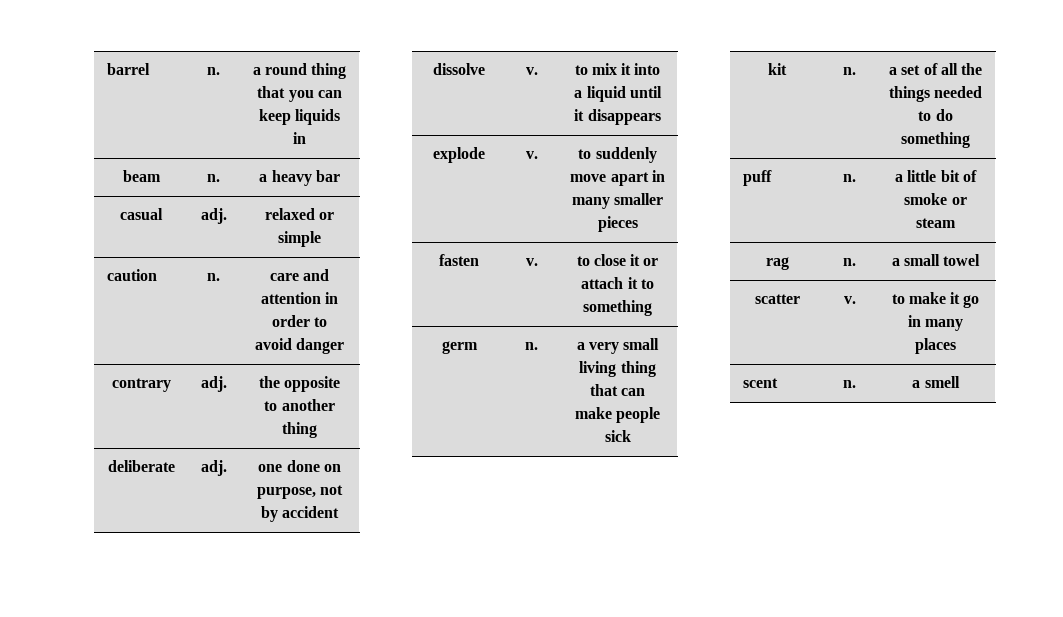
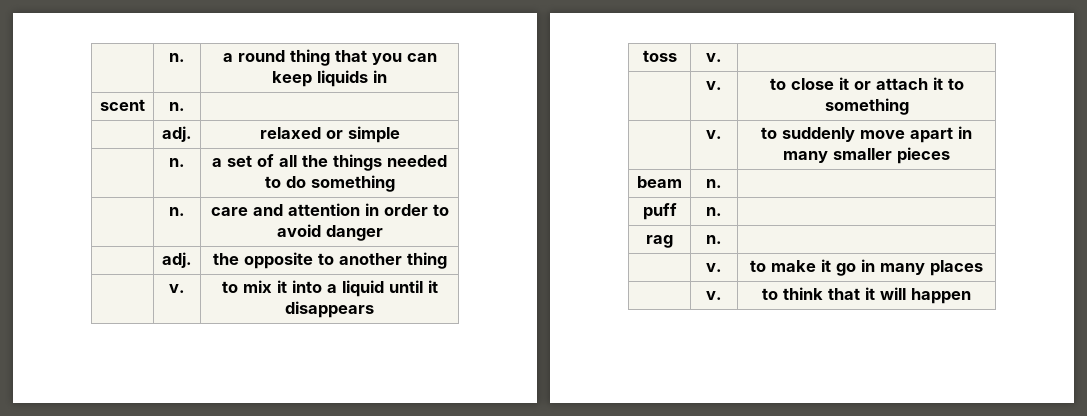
- barrel | n. | a round thing that you can keep liquids in
+ | n. | a round thing that you can keep liquids in
- beam | n. | a heavy bar
- casual | adj. | relaxed or simple
+ scent | n. |
+ | adj. | relaxed or simple
- caution | n. | care and attention in order to avoid danger
- contrary | adj. | the opposite to another thing
- deliberate | adj. | one done on purpose, not by accident
- dissolve | v. | to mix it into a liquid until it disappears
- explode | v. | to suddenly move apart in many smaller pieces
- fasten | v. | to close it or attach it to something
- germ | n. | a very small living thing that can make people sick
- kit | n. | a set of all the things needed to do something
+ | n. | a set of all the things needed to do something
- puff | n. | a little bit of smoke or steam
- rag | n. | a small towel
- scatter | v. | to make it go in many places
+ | n. | care and attention in order to avoid danger
+ | adj. | the opposite to another thing
+ | v. | to mix it into a liquid until it disappears
+ toss | v. |
+ | v. | to close it or attach it to something
+ | v. | to suddenly move apart in many smaller pieces
+ beam | n. |
+ puff | n. |
+ rag | n. |
+ | v. | to make it go in many places
- scent | n. | a smell
+ | v. | to think that it will happen

